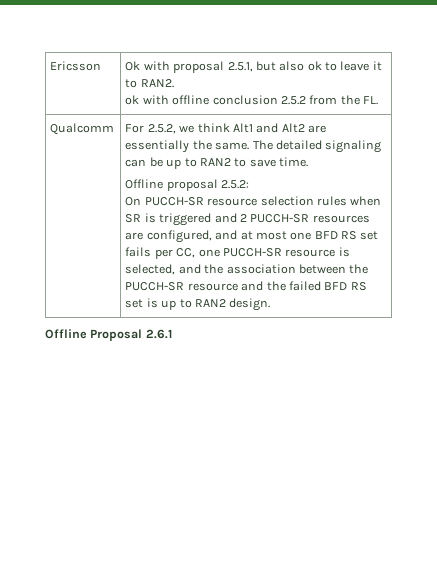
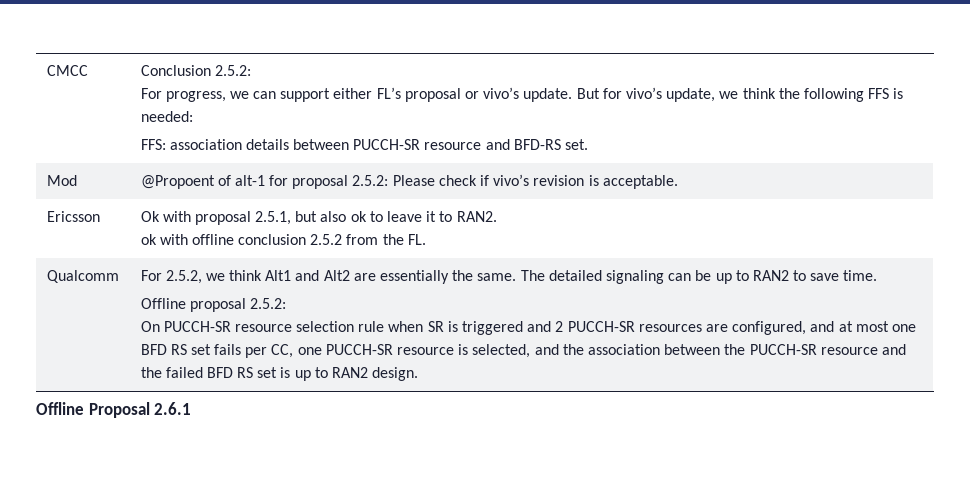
+ CMCC | Conclusion 2.5.2:
+ For progress, we can support either FL’s proposal or vivo’s update. But for vivo’s update, we think the following FFS is needed:
+ FFS: association details between PUCCH-SR resource and BFD-RS set.
+ Mod | @Propoent of alt-1 for proposal 2.5.2: Please check if vivo’s revision is acceptable.
- On PUCCH-SR resource selection rules when SR is triggered and 2 PUCCH-SR resources are configured, and at most one BFD RS set fails per CC, one PUCCH-SR resource is selected, and the association between the PUCCH-SR resource and the failed BFD RS set is up to RAN2 design.
+ On PUCCH-SR resource selection rule when SR is triggered and 2 PUCCH-SR resources are configured, and at most one BFD RS set fails per CC, one PUCCH-SR resource is selected, and the association between the PUCCH-SR resource and the failed BFD RS set is up to RAN2 design.

